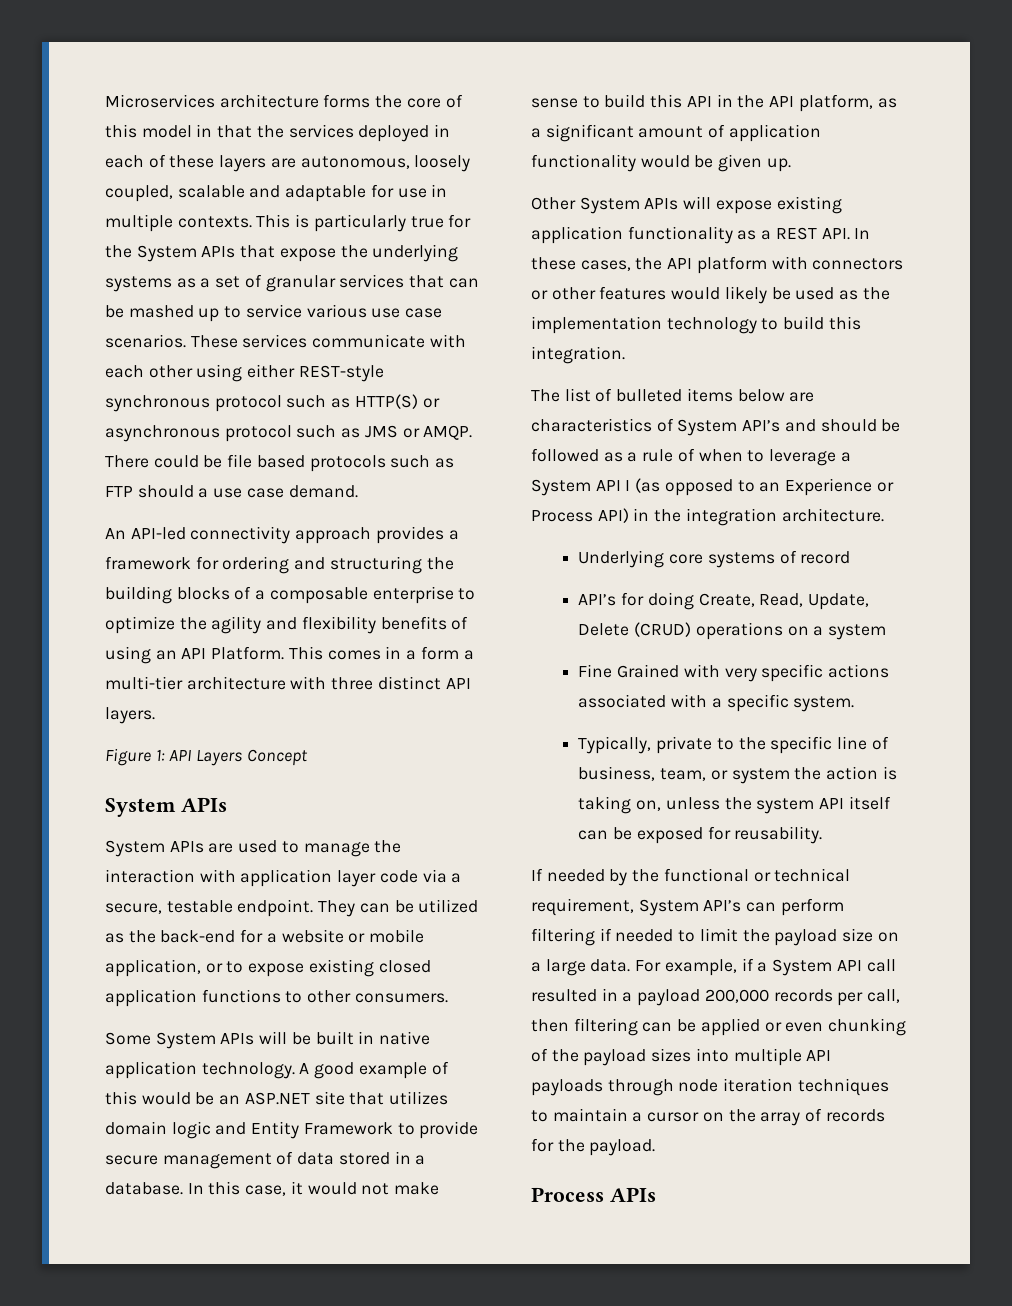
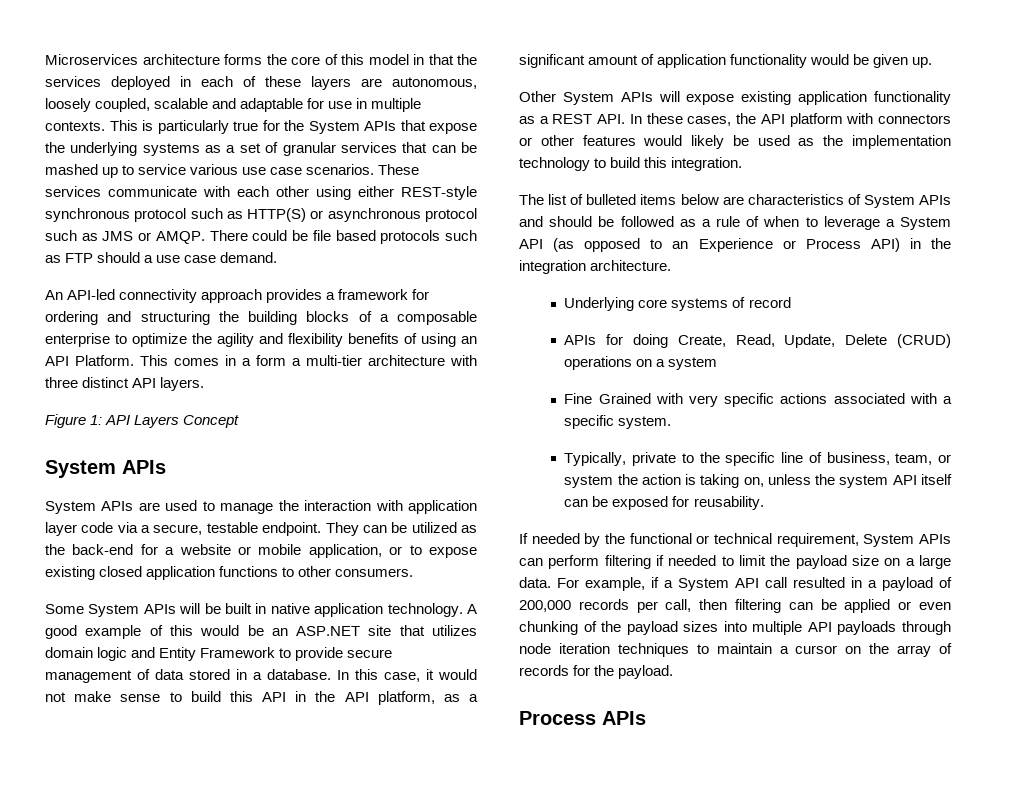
- The list of bulleted items below are characteristics of System API’s and should be followed as a rule of when to leverage a System API I (as opposed to an Experience or Process API) in the integration architecture.
+ The list of bulleted items below are characteristics of System APIs and should be followed as a rule of when to leverage a System API (as opposed to an Experience or Process API) in the integration architecture.
- API’s for doing Create, Read, Update, Delete (CRUD) operations on a system
+ APIs for doing Create, Read, Update, Delete (CRUD) operations on a system
- If needed by the functional or technical requirement, System API’s can perform filtering if needed to limit the payload size on a large data.
+ If needed by the functional or technical requirement, System APIs can perform filtering if needed to limit the payload size on a large data.
- For example, if a System API call resulted in a payload 200,000 records per call, then filtering can be applied or even chunking of the payload sizes into multiple API payloads through node iteration techniques to maintain a cursor on the array of records for the payload.
+ For example, if a System API call resulted in a payload of 200,000 records per call, then filtering can be applied or even chunking of the payload sizes into multiple API payloads through node iteration techniques to maintain a cursor on the array of records for the payload.

